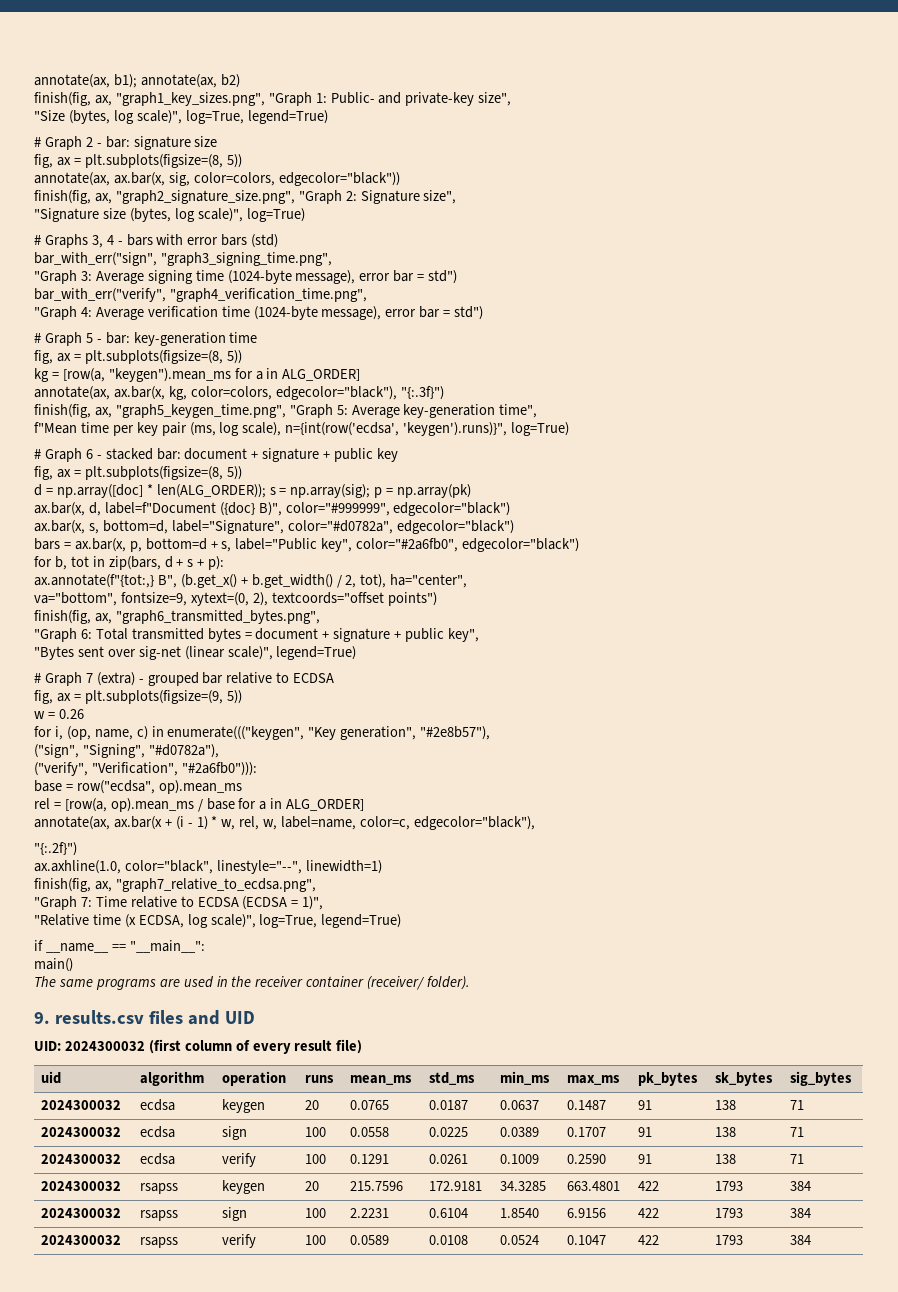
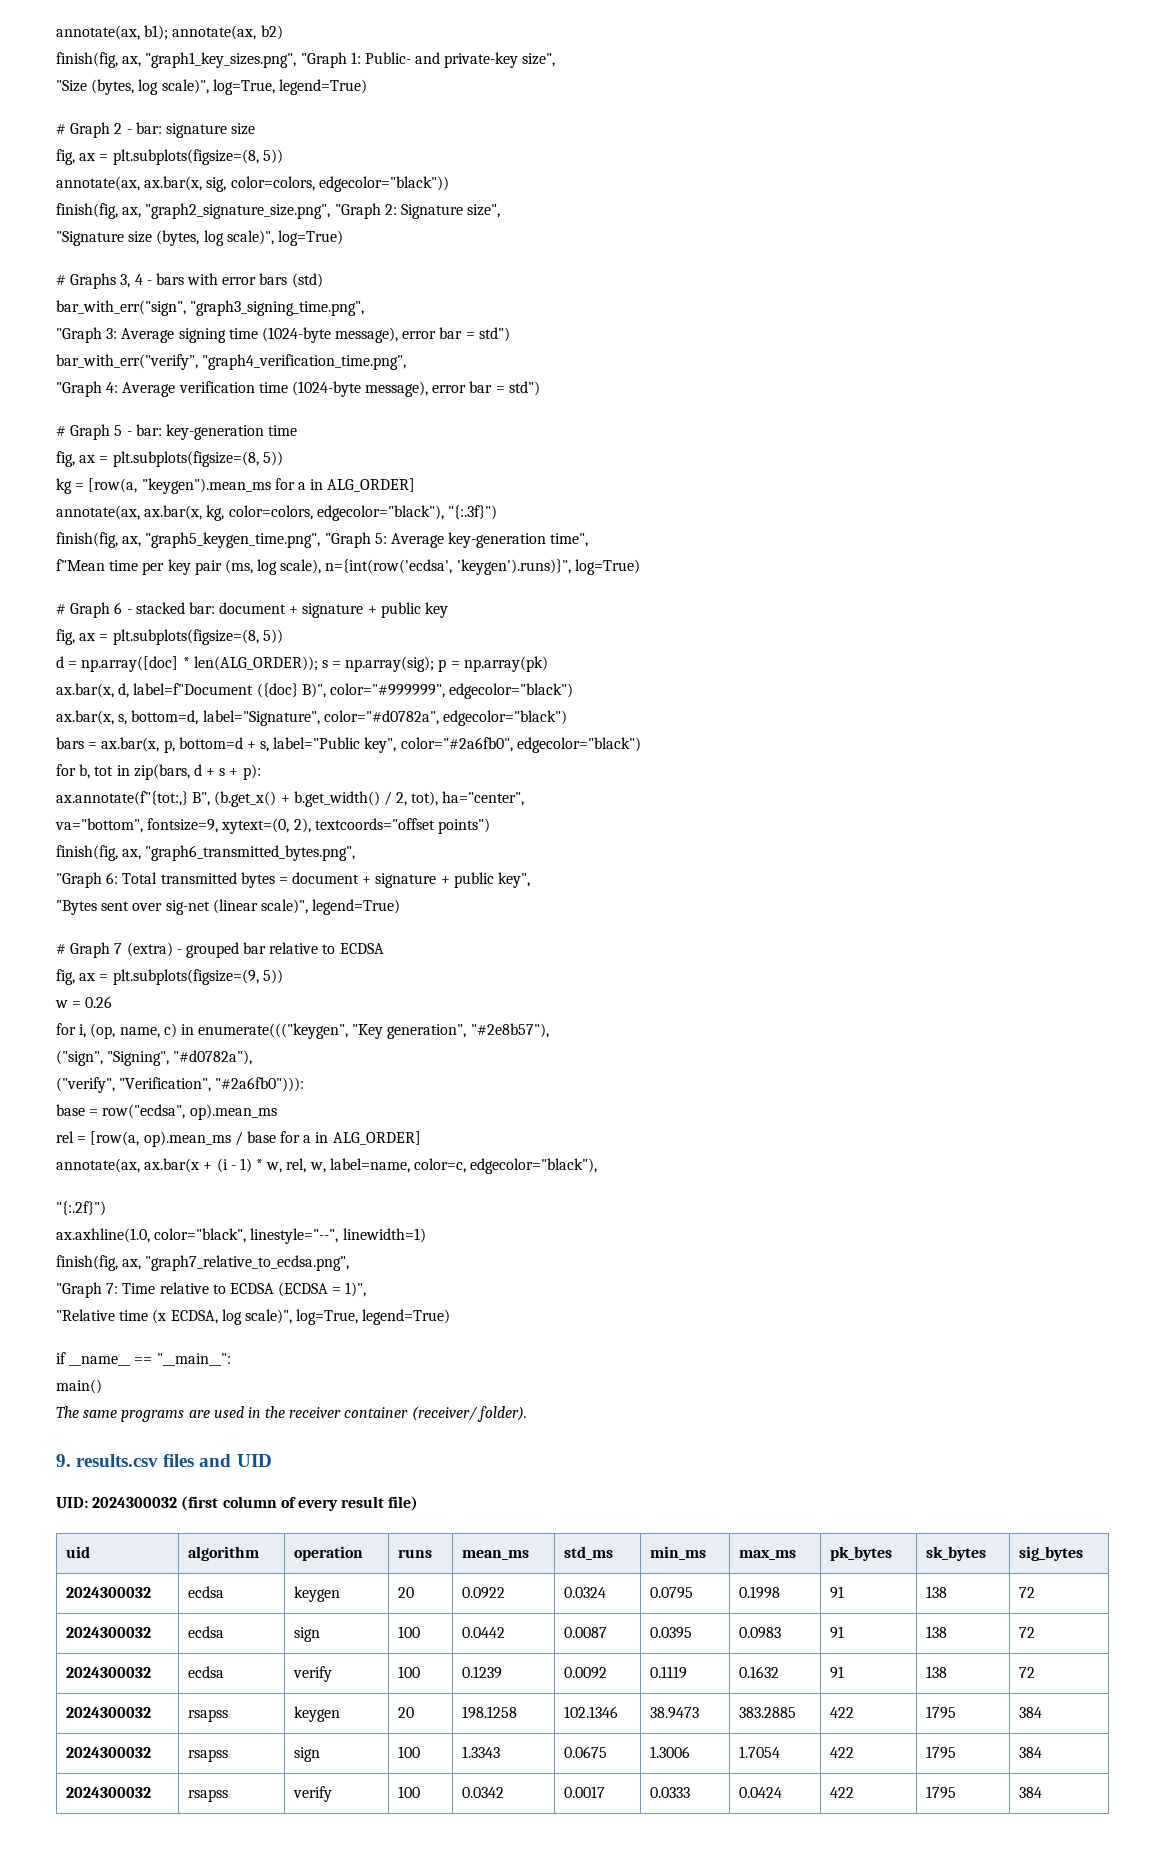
- 2024300032 | ecdsa | keygen | 20 | 0.0765 | 0.0187 | 0.0637 | 0.1487 | 91 | 138 | 71
+ 2024300032 | ecdsa | keygen | 20 | 0.0922 | 0.0324 | 0.0795 | 0.1998 | 91 | 138 | 72
- 2024300032 | ecdsa | sign | 100 | 0.0558 | 0.0225 | 0.0389 | 0.1707 | 91 | 138 | 71
+ 2024300032 | ecdsa | sign | 100 | 0.0442 | 0.0087 | 0.0395 | 0.0983 | 91 | 138 | 72
- 2024300032 | ecdsa | verify | 100 | 0.1291 | 0.0261 | 0.1009 | 0.2590 | 91 | 138 | 71
+ 2024300032 | ecdsa | verify | 100 | 0.1239 | 0.0092 | 0.1119 | 0.1632 | 91 | 138 | 72
- 2024300032 | rsapss | keygen | 20 | 215.7596 | 172.9181 | 34.3285 | 663.4801 | 422 | 1793 | 384
+ 2024300032 | rsapss | keygen | 20 | 198.1258 | 102.1346 | 38.9473 | 383.2885 | 422 | 1795 | 384
- 2024300032 | rsapss | sign | 100 | 2.2231 | 0.6104 | 1.8540 | 6.9156 | 422 | 1793 | 384
+ 2024300032 | rsapss | sign | 100 | 1.3343 | 0.0675 | 1.3006 | 1.7054 | 422 | 1795 | 384
- 2024300032 | rsapss | verify | 100 | 0.0589 | 0.0108 | 0.0524 | 0.1047 | 422 | 1793 | 384
+ 2024300032 | rsapss | verify | 100 | 0.0342 | 0.0017 | 0.0333 | 0.0424 | 422 | 1795 | 384

